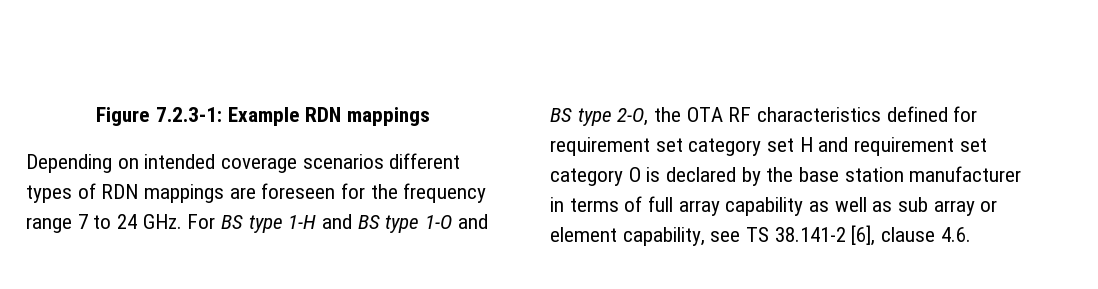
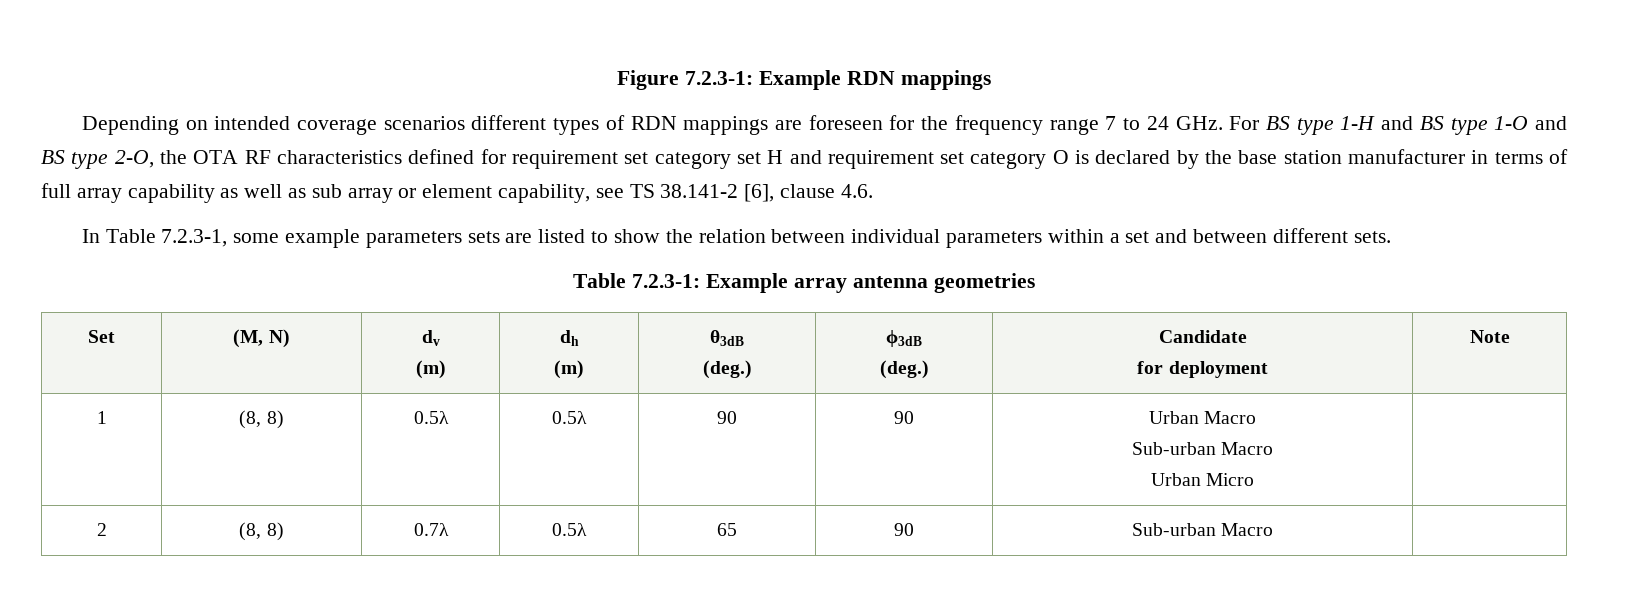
+ In Table 7.2.3-1, some example parameters sets are listed to show the relation between individual parameters within a set and between different sets.
+ Table 7.2.3-1: Example array antenna geometries
+ Set | (M, N) | dv
+ (m) | dh
+ (m) | θ3dB
+ (deg.) | ϕ3dB
+ (deg.) | Candidate
+ for deployment | Note
+ 1 | (8, 8) | 0.5λ | 0.5λ | 90 | 90 | Urban Macro
+ Sub-urban Macro
+ Urban Micro |
+ 2 | (8, 8) | 0.7λ | 0.5λ | 65 | 90 | Sub-urban Macro |

